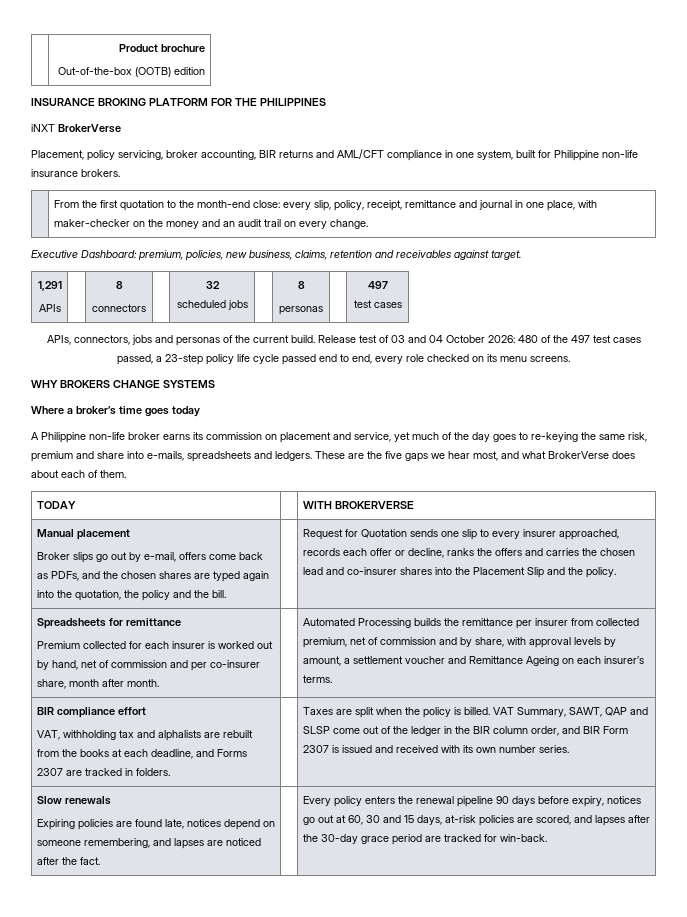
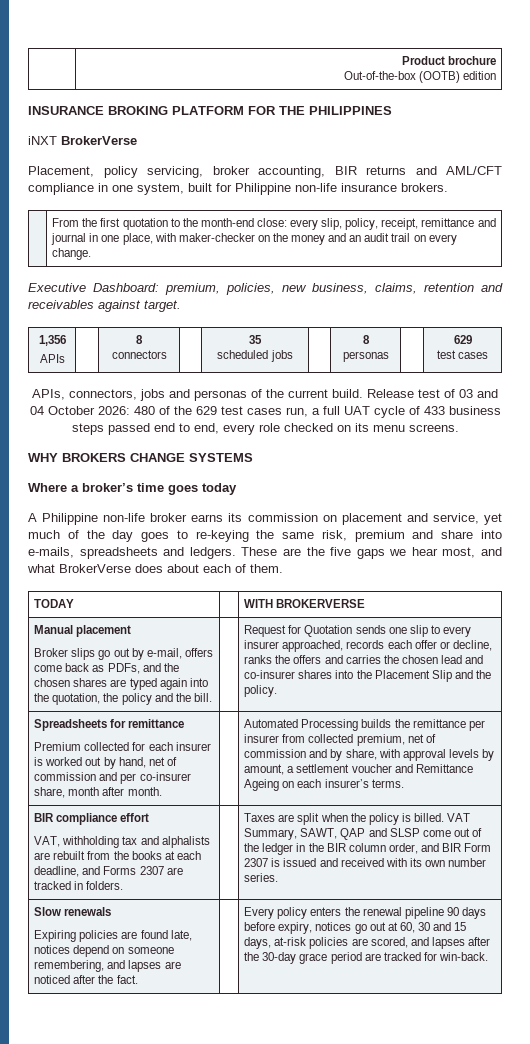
- 1,291
+ 1,356
  APIs | | 8
- connectors | | 32
+ connectors | | 35
  scheduled jobs | | 8
- personas | | 497
+ personas | | 629
- Release test of 03 and 04 October 2026: 480 of the 497 test cases passed, a 23-step policy life cycle passed end to end, every role checked on its menu screens.
+ Release test of 03 and 04 October 2026: 480 of the 629 test cases run, a full UAT cycle of 433 business steps passed end to end, every role checked on its menu screens.

